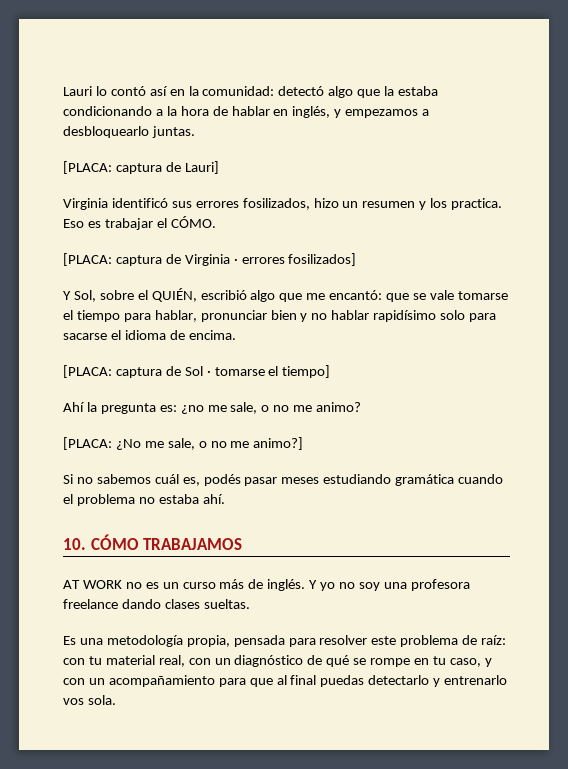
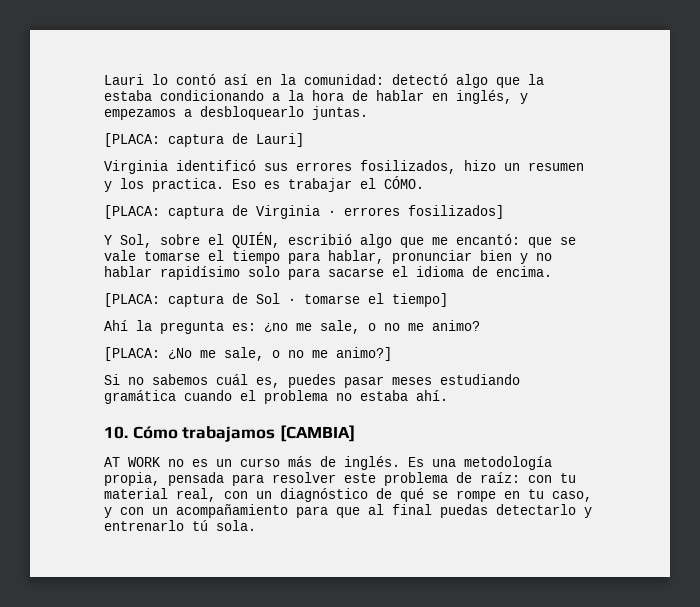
- Si no sabemos cuál es, podés pasar meses estudiando gramática cuando el problema no estaba ahí.
+ Si no sabemos cuál es, puedes pasar meses estudiando gramática cuando el problema no estaba ahí.
- 10. CÓMO TRABAJAMOS
+ 10. Cómo trabajamos [CAMBIA]
- AT WORK no es un curso más de inglés. Y yo no soy una profesora freelance dando clases sueltas.
- Es una metodología propia, pensada para resolver este problema de raíz: con tu material real, con un diagnóstico de qué se rompe en tu caso, y con un acompañamiento para que al final puedas detectarlo y entrenarlo vos sola.
+ AT WORK no es un curso más de inglés. Es una metodología propia, pensada para resolver este problema de raíz: con tu material real, con un diagnóstico de qué se rompe en tu caso, y con un acompañamiento para que al final puedas detectarlo y entrenarlo tú sola.

